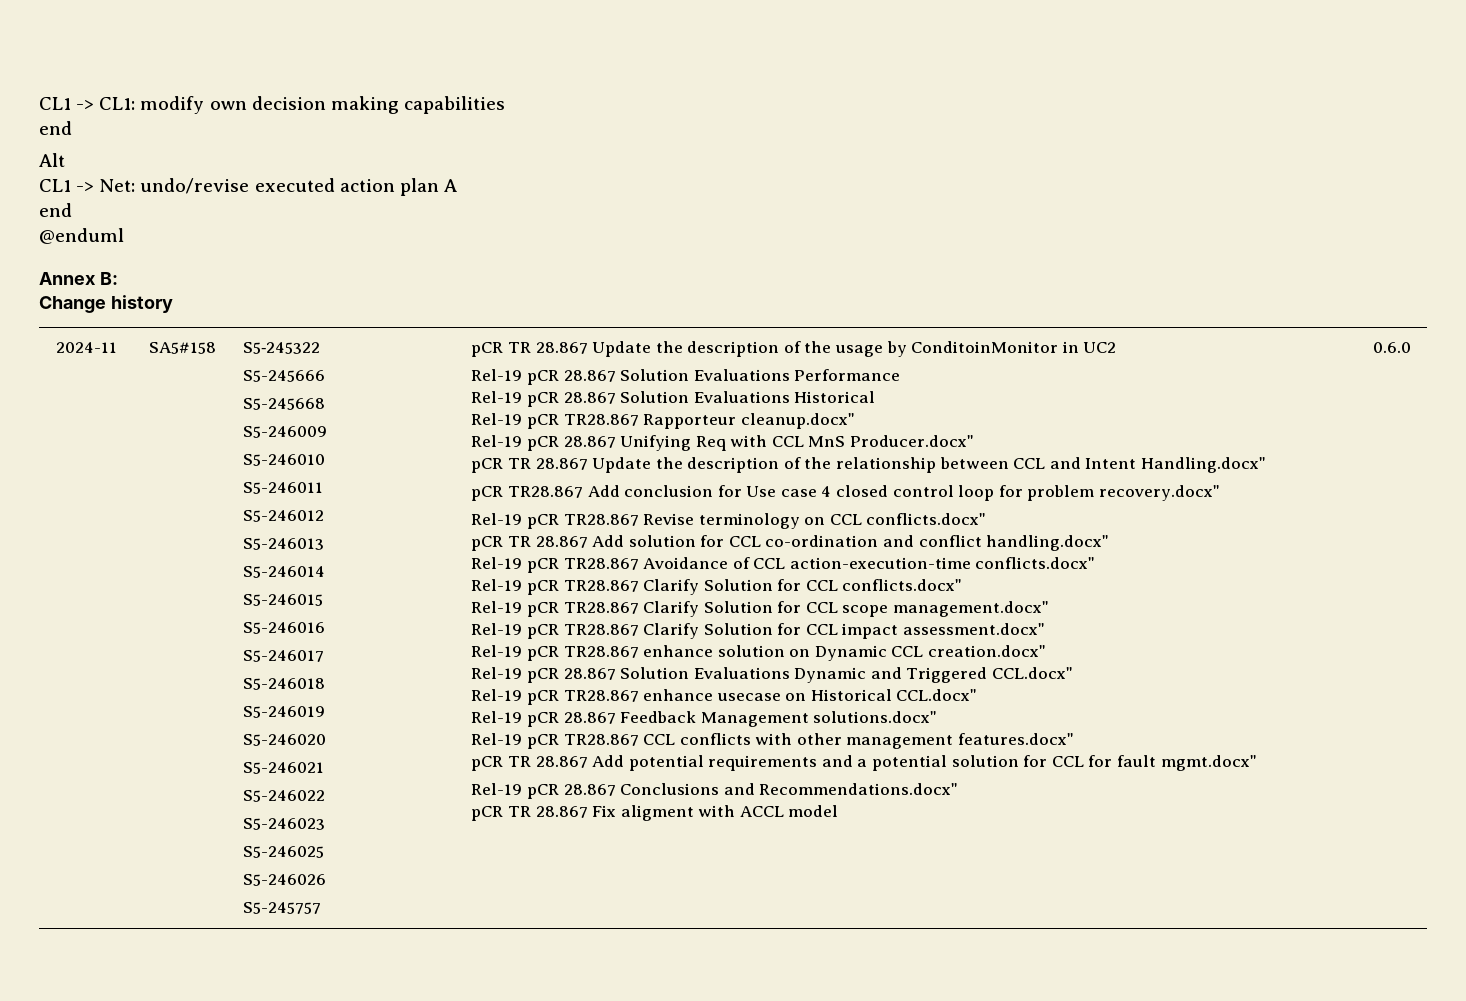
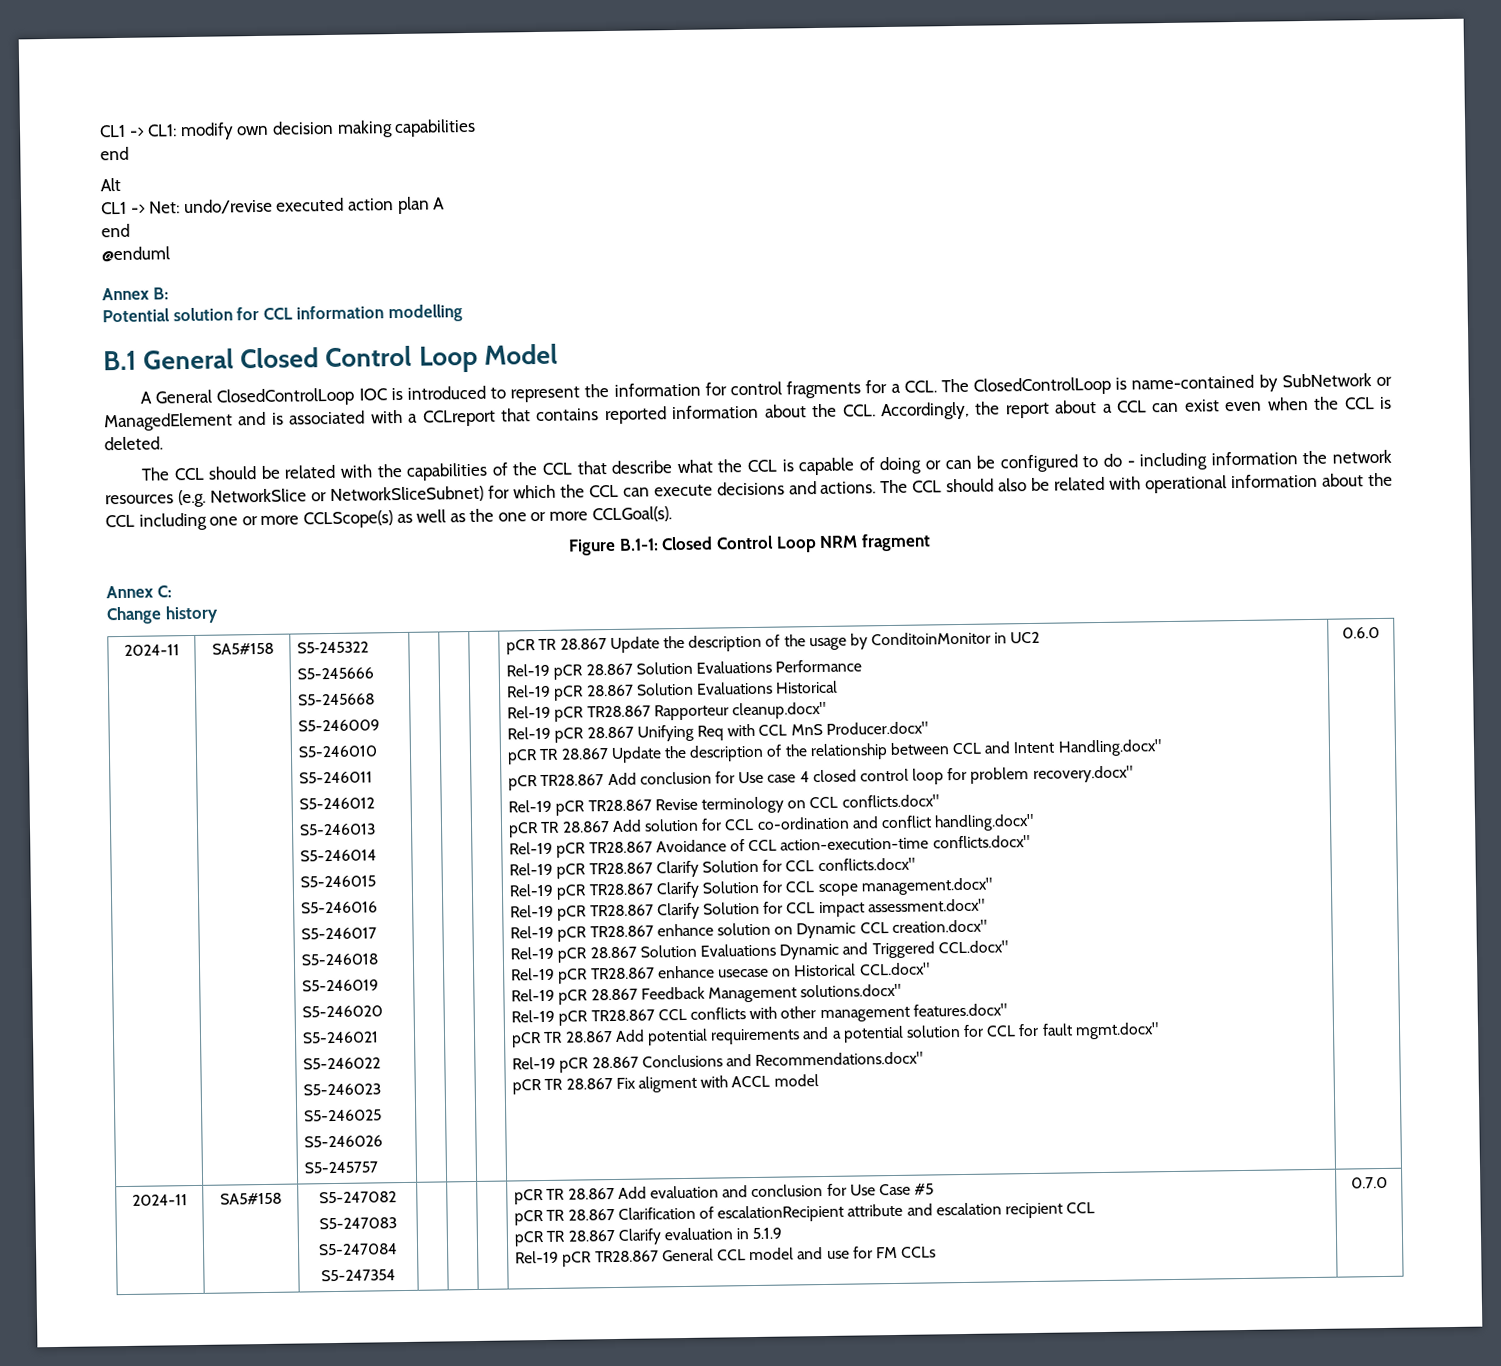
+ Potential solution for CCL information modelling
+ B.1 General Closed Control Loop Model
+ A General ClosedControlLoop IOC is introduced to represent the information for control fragments for a CCL. The ClosedControlLoop is name-contained by SubNetwork or ManagedElement and is associated with a CCLreport that contains reported information about the CCL. Accordingly, the report about a CCL can exist even when the CCL is deleted.
+ The CCL should be related with the capabilities of the CCL that describe what the CCL is capable of doing or can be configured to do - including information the network resources (e.g. NetworkSlice or NetworkSliceSubnet) for which the CCL can execute decisions and actions. The CCL should also be related with operational information about the CCL including one or more CCLScope(s) as well as the one or more CCLGoal(s).
+ Figure B.1-1: Closed Control Loop NRM fragment
+ Annex C:
+ 2024-11 | SA5#158 | S5-247082
+ S5-247083
+ S5-247084
+ S5-247354 | | | | pCR TR 28.867 Add evaluation and conclusion for Use Case #5
+ pCR TR 28.867 Clarification of escalationRecipient attribute and escalation recipient CCL
+ pCR TR 28.867 Clarify evaluation in 5.1.9
+ Rel-19 pCR TR28.867 General CCL model and use for FM CCLs | 0.7.0

